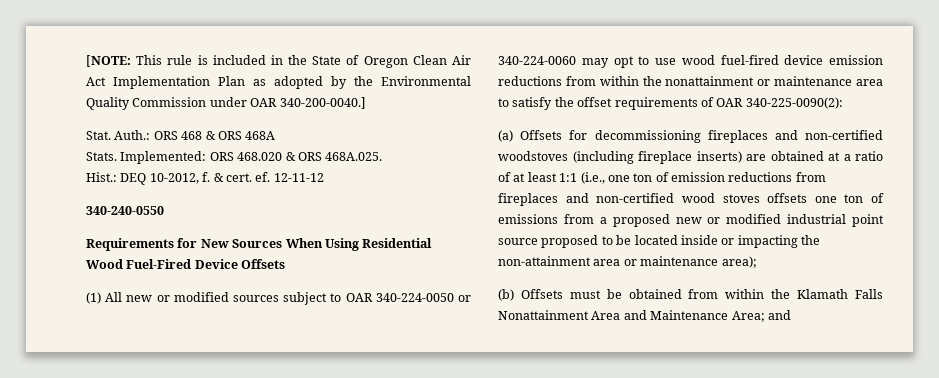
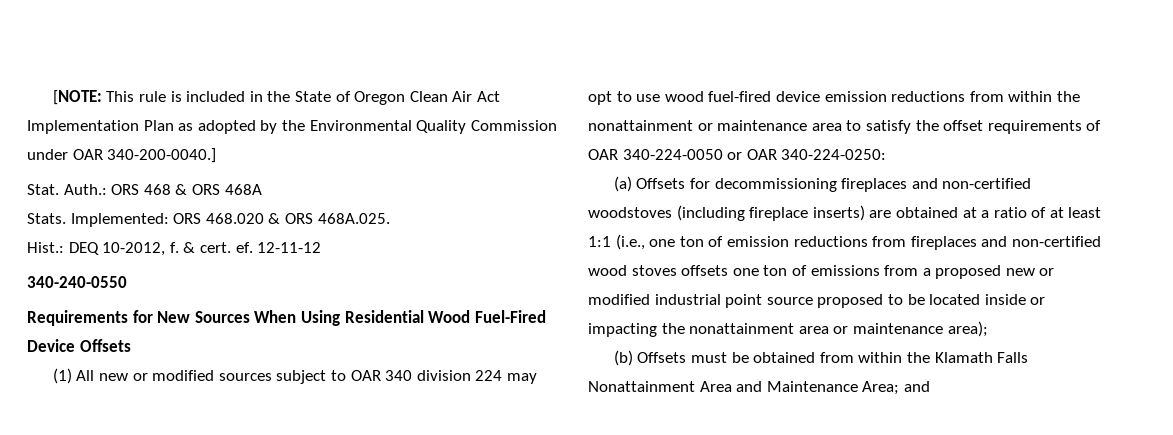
- (1) All new or modified sources subject to OAR 340-224-0050 or 340-224-0060 may opt to use wood fuel-fired device emission reductions from within the nonattainment or maintenance area to satisfy the offset requirements of OAR 340-225-0090(2):
+ (1) All new or modified sources subject to OAR 340 division 224 may opt to use wood fuel-fired device emission reductions from within the nonattainment or maintenance area to satisfy the offset requirements of OAR 340-224-0050 or OAR 340-224-0250:
- (a) Offsets for decommissioning fireplaces and non-certified woodstoves (including fireplace inserts) are obtained at a ratio of at least 1:1 (i.e., one ton of emission reductions from fireplaces and non-certified wood stoves offsets one ton of emissions from a proposed new or modified industrial point source proposed to be located inside or impacting the non-attainment area or maintenance area);
+ (a) Offsets for decommissioning fireplaces and non-certified woodstoves (including fireplace inserts) are obtained at a ratio of at least 1:1 (i.e., one ton of emission reductions from fireplaces and non-certified wood stoves offsets one ton of emissions from a proposed new or modified industrial point source proposed to be located inside or impacting the nonattainment area or maintenance area);

